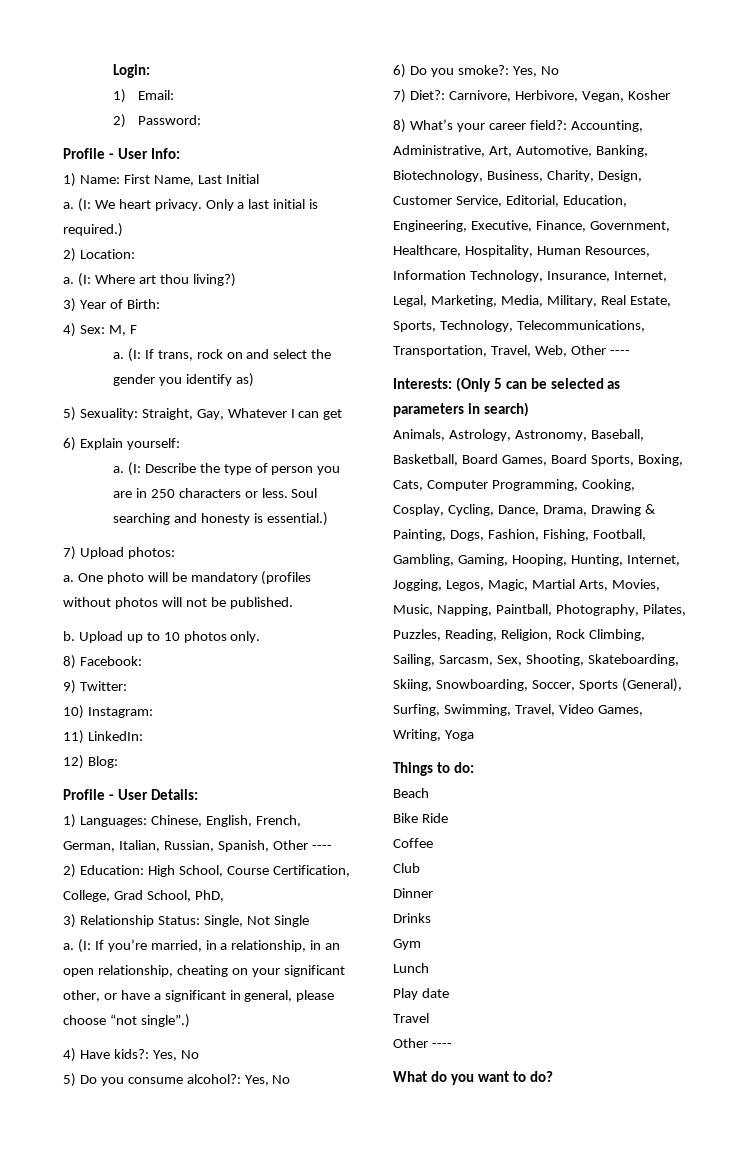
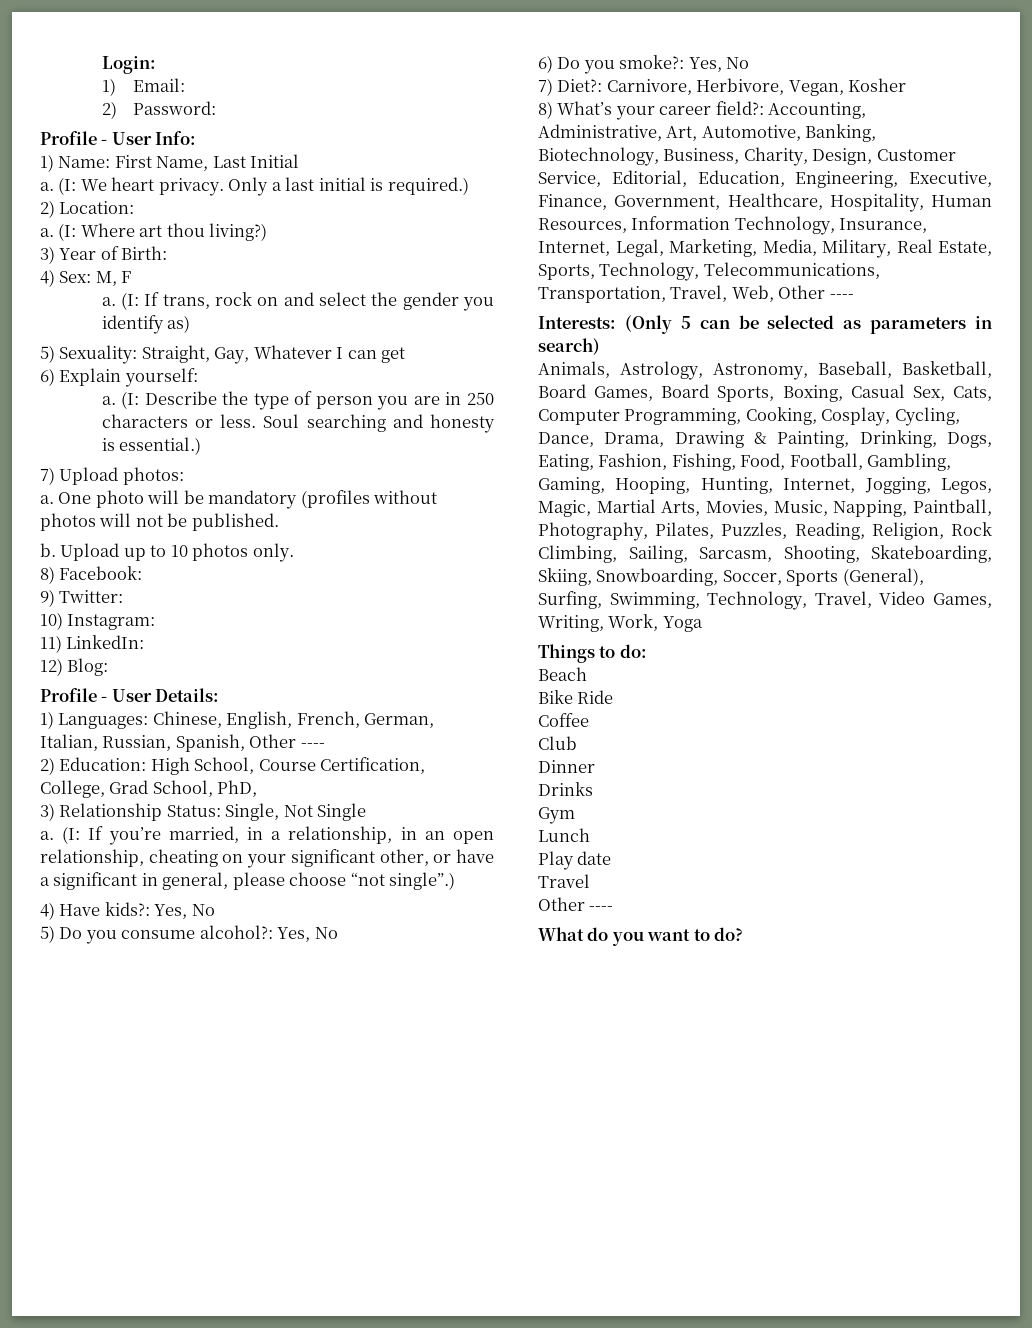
- Animals, Astrology, Astronomy, Baseball, Basketball, Board Games, Board Sports, Boxing, Cats, Computer Programming, Cooking, Cosplay, Cycling, Dance, Drama, Drawing & Painting, Dogs, Fashion, Fishing, Football, Gambling, Gaming, Hooping, Hunting, Internet, Jogging, Legos, Magic, Martial Arts, Movies, Music, Napping, Paintball, Photography, Pilates, Puzzles, Reading, Religion, Rock Climbing, Sailing, Sarcasm, Sex, Shooting, Skateboarding, Skiing, Snowboarding, Soccer, Sports (General), Surfing, Swimming, Travel, Video Games, Writing, Yoga
+ Animals, Astrology, Astronomy, Baseball, Basketball, Board Games, Board Sports, Boxing, Casual Sex, Cats, Computer Programming, Cooking, Cosplay, Cycling, Dance, Drama, Drawing & Painting, Drinking, Dogs, Eating, Fashion, Fishing, Food, Football, Gambling, Gaming, Hooping, Hunting, Internet, Jogging, Legos, Magic, Martial Arts, Movies, Music, Napping, Paintball, Photography, Pilates, Puzzles, Reading, Religion, Rock Climbing, Sailing, Sarcasm, Shooting, Skateboarding, Skiing, Snowboarding, Soccer, Sports (General), Surfing, Swimming, Technology, Travel, Video Games, Writing, Work, Yoga

